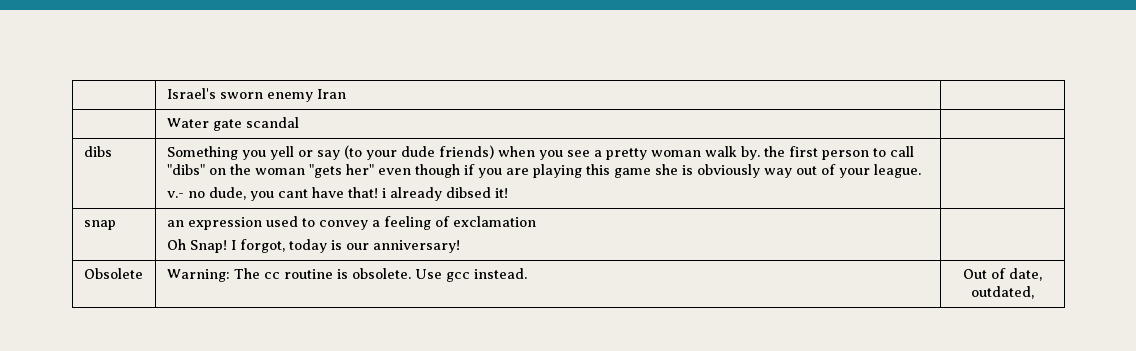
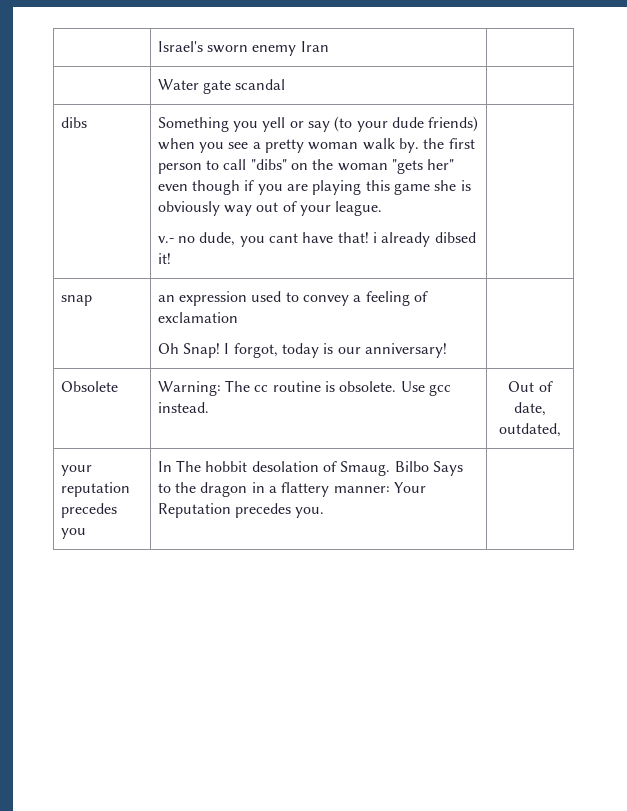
+ your reputation precedes you | In The hobbit desolation of Smaug. Bilbo Says to the dragon in a flattery manner: Your Reputation precedes you. |

